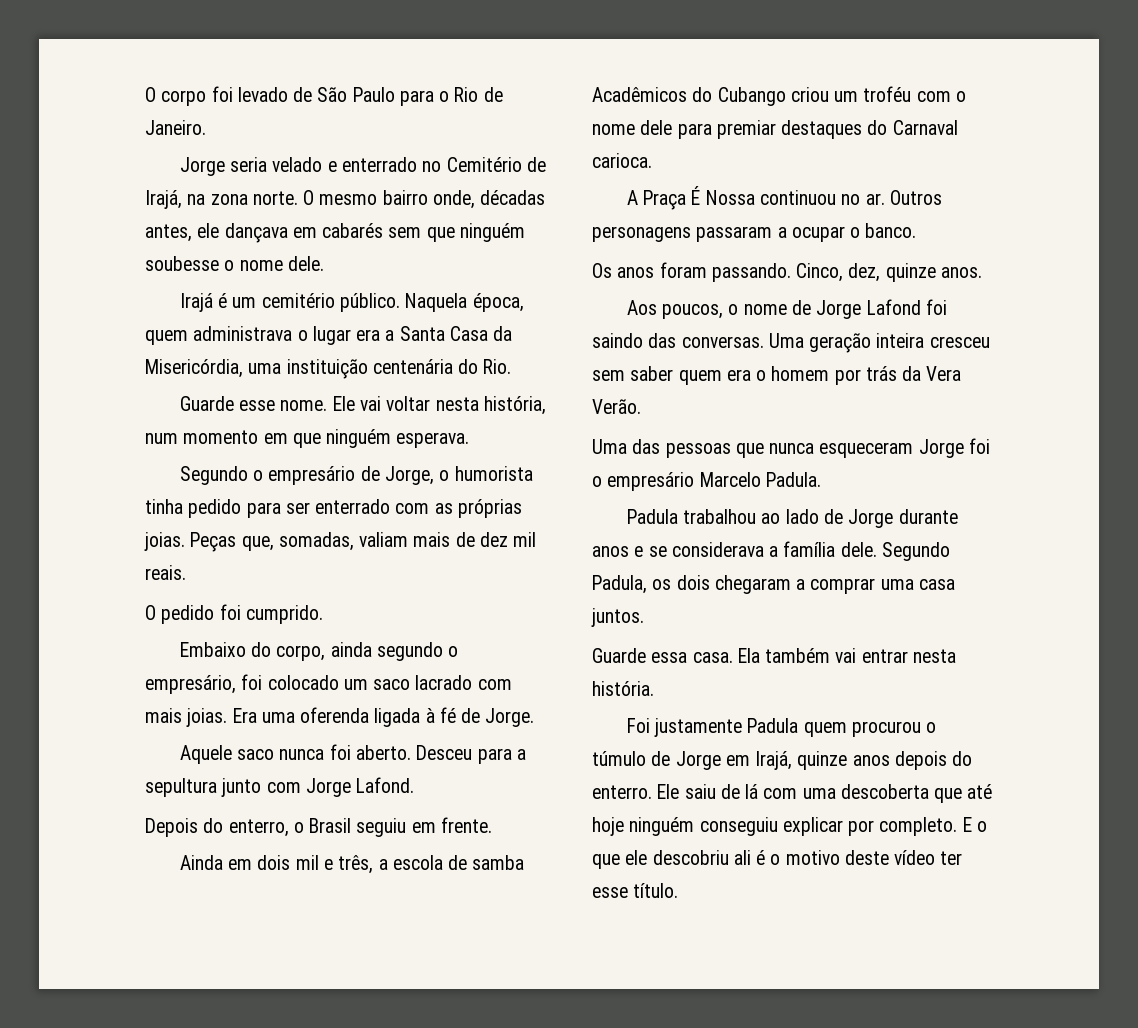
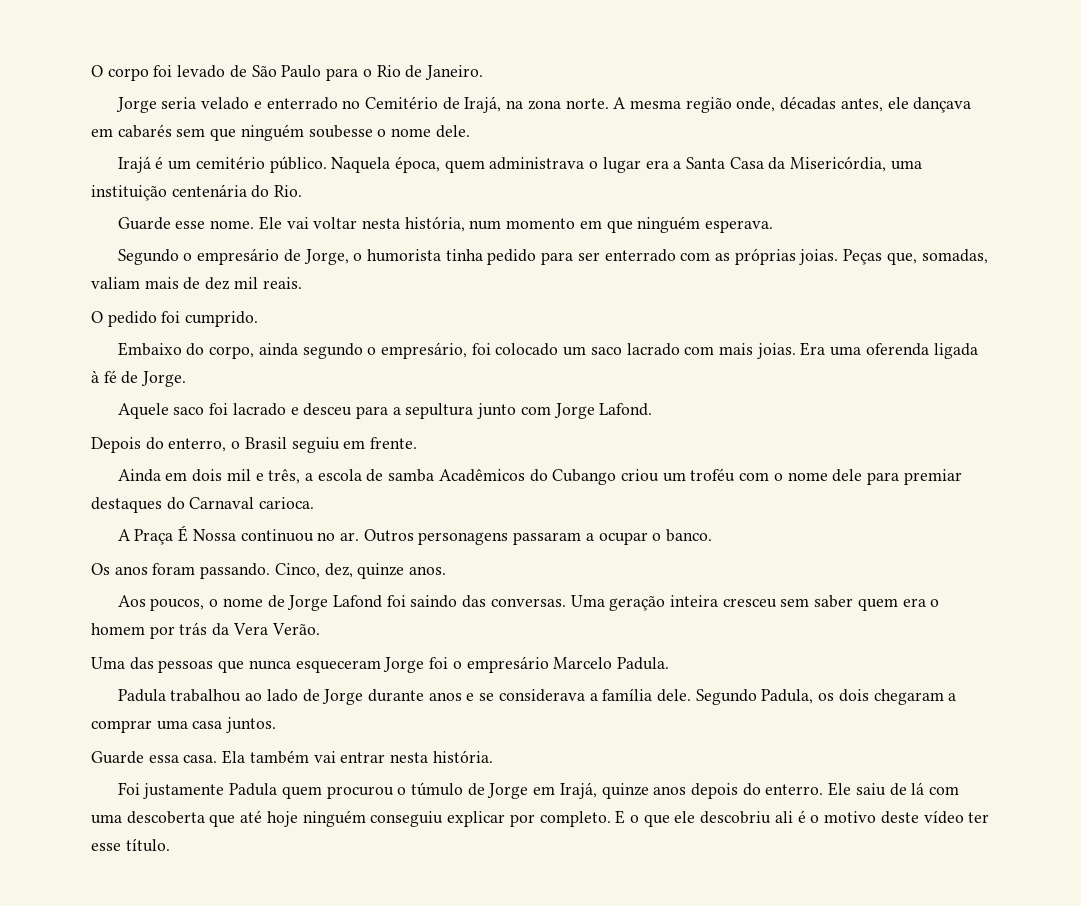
- O mesmo bairro onde, décadas antes, ele dançava em cabarés sem que ninguém soubesse o nome dele.
+ A mesma região onde, décadas antes, ele dançava em cabarés sem que ninguém soubesse o nome dele.
- Aquele saco nunca foi aberto. Desceu para a sepultura junto com Jorge Lafond.
+ Aquele saco foi lacrado e desceu para a sepultura junto com Jorge Lafond.

